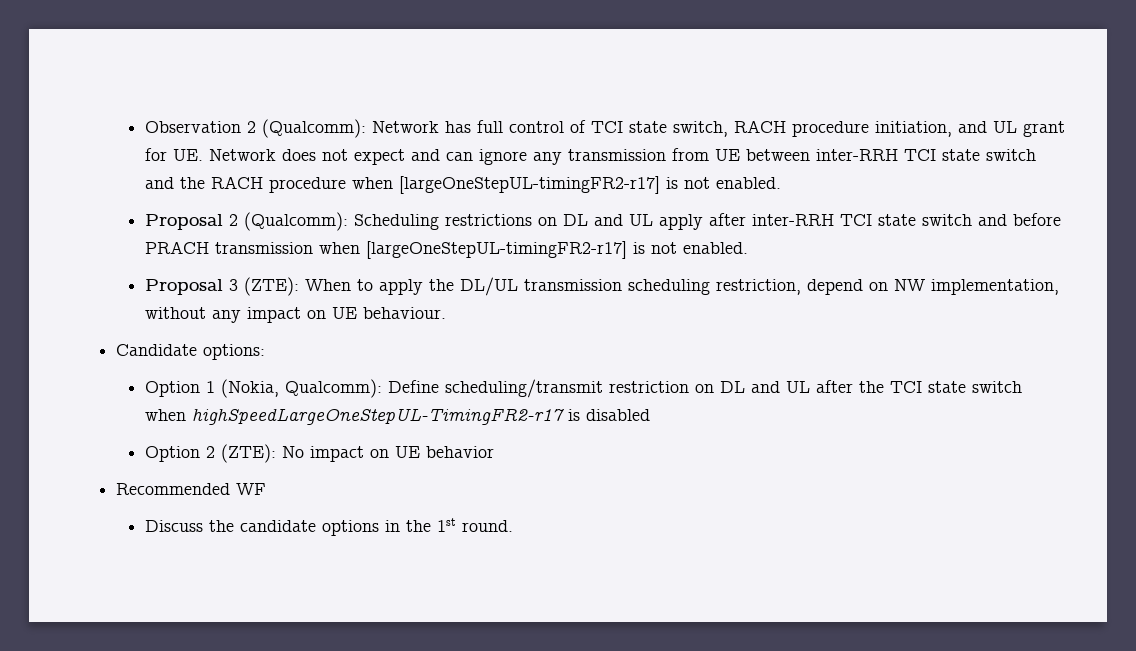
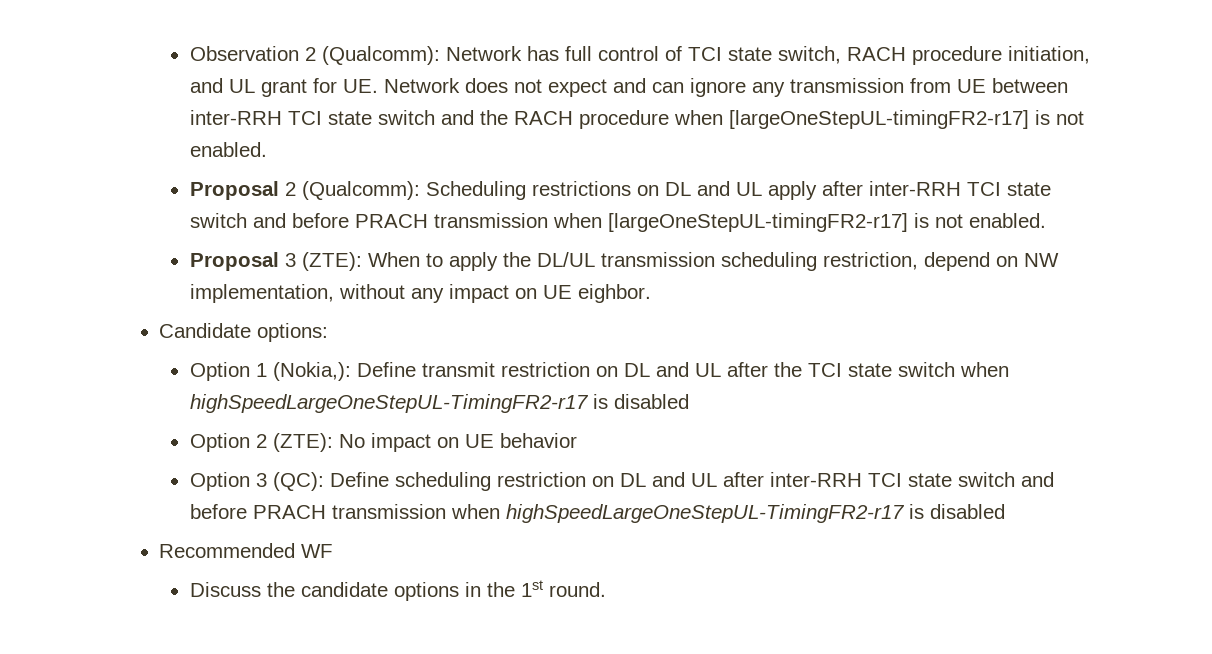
- Proposal 3 (ZTE): When to apply the DL/UL transmission scheduling restriction, depend on NW implementation, without any impact on UE behaviour.
+ Proposal 3 (ZTE): When to apply the DL/UL transmission scheduling restriction, depend on NW implementation, without any impact on UE eighbor.
- Option 1 (Nokia, Qualcomm): Define scheduling/transmit restriction on DL and UL after the TCI state switch when highSpeedLargeOneStepUL-TimingFR2-r17 is disabled
+ Option 1 (Nokia,): Define transmit restriction on DL and UL after the TCI state switch when highSpeedLargeOneStepUL-TimingFR2-r17 is disabled
+ Option 3 (QC): Define scheduling restriction on DL and UL after inter-RRH TCI state switch and before PRACH transmission when highSpeedLargeOneStepUL-TimingFR2-r17 is disabled

